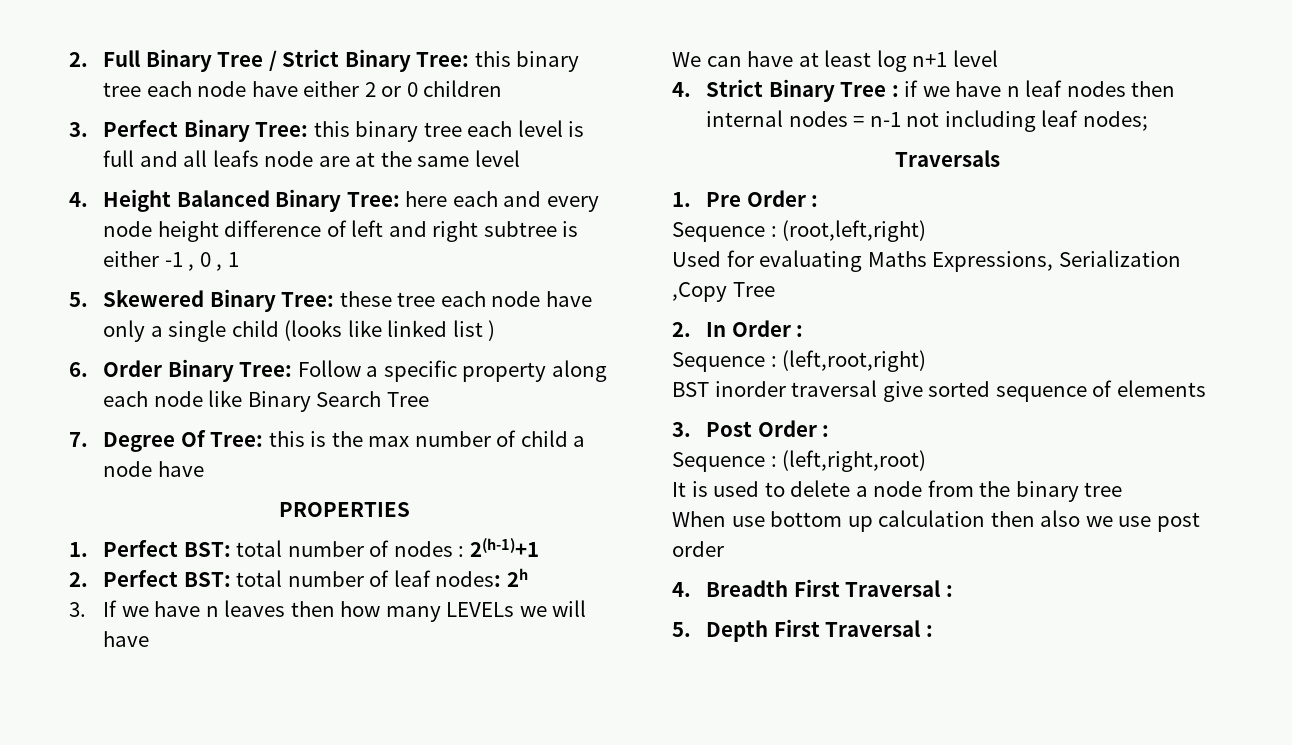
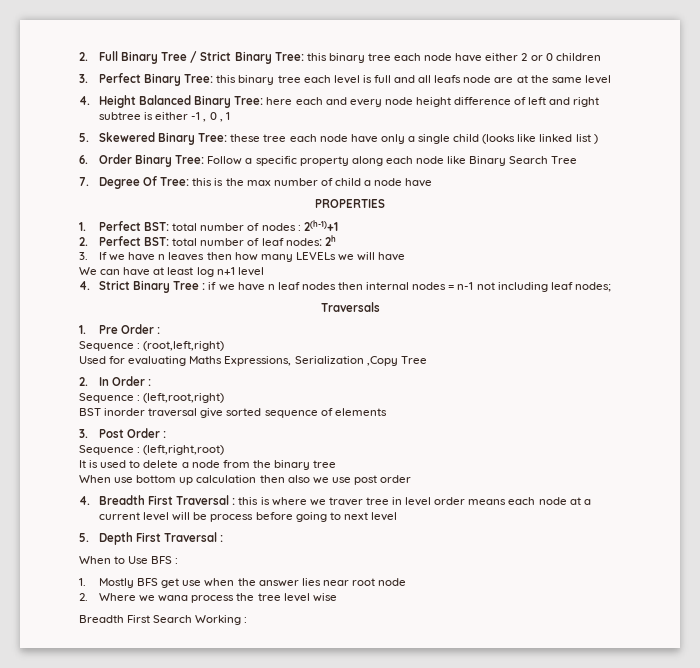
- 4. Breadth First Traversal :
+ 4. Breadth First Traversal : this is where we traver tree in level order means each node at a current level will be process before going to next level
+ When to Use BFS :
+ 1. Mostly BFS get use when the answer lies near root node
+ 2. Where we wana process the tree level wise
+ Breadth First Search Working :

